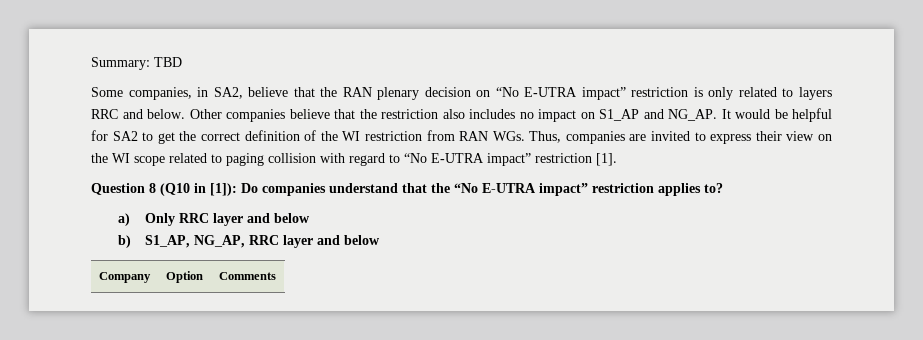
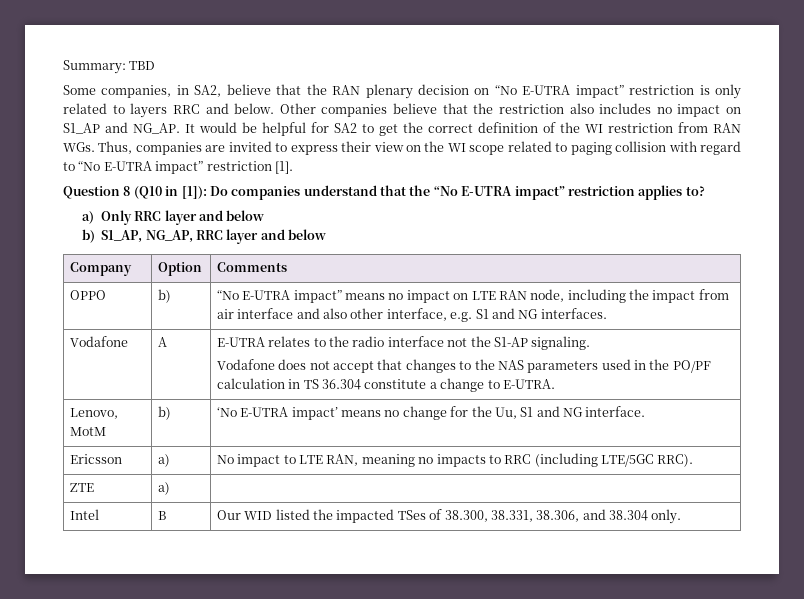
+ OPPO | b) | “No E-UTRA impact” means no impact on LTE RAN node, including the impact from air interface and also other interface, e.g. S1 and NG interfaces.
+ Vodafone | A | E-UTRA relates to the radio interface not the S1-AP signaling.
+ Vodafone does not accept that changes to the NAS parameters used in the PO/PF calculation in TS 36.304 constitute a change to E-UTRA.
+ Lenovo, MotM | b) | ‘No E-UTRA impact’ means no change for the Uu, S1 and NG interface.
+ Ericsson | a) | No impact to LTE RAN, meaning no impacts to RRC (including LTE/5GC RRC).
+ ZTE | a) |
+ Intel | B | Our WID listed the impacted TSes of 38.300, 38.331, 38.306, and 38.304 only.

